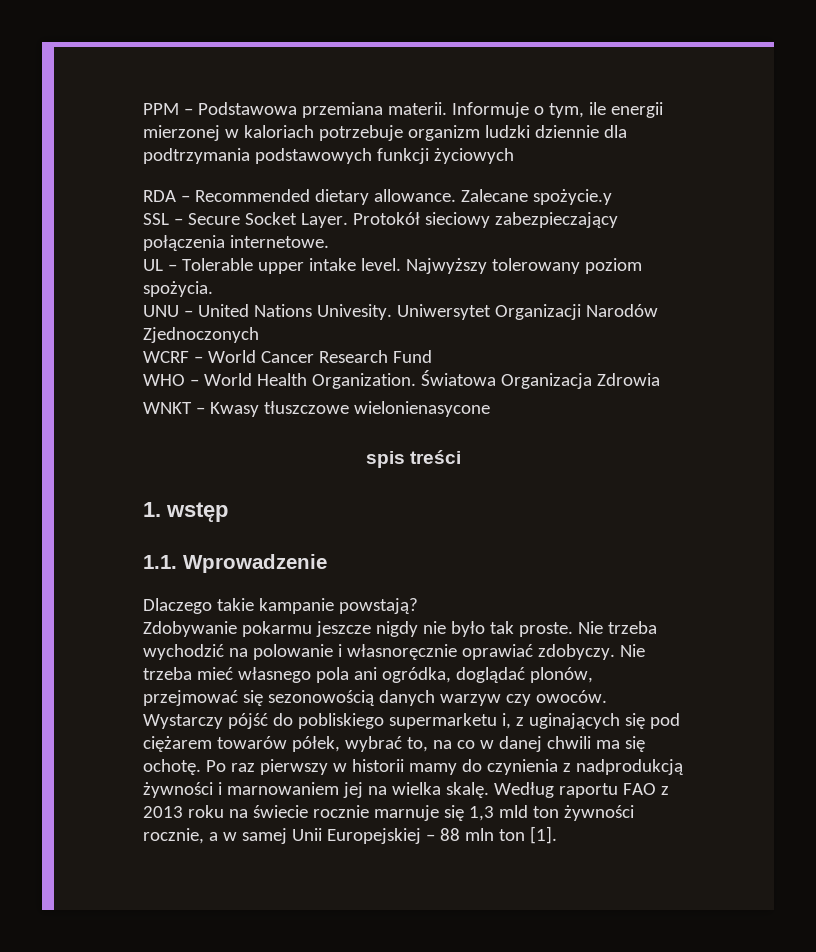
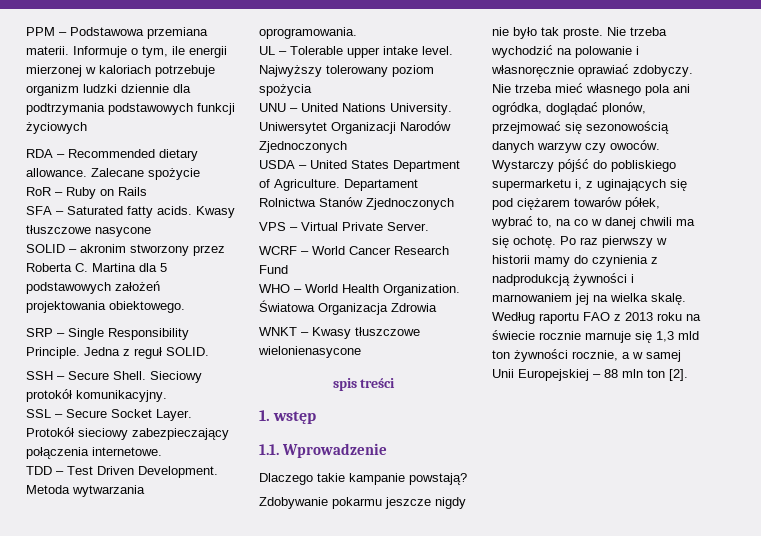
- Zalecane spożycie.y
+ Zalecane spożycie
+ RoR – Ruby on Rails
+ SFA – Saturated fatty acids. Kwasy tłuszczowe nasycone
+ SOLID – akronim stworzony przez Roberta C. Martina dla 5 podstawowych założeń projektowania obiektowego.
+ SRP – Single Responsibility Principle. Jedna z reguł SOLID.
+ SSH – Secure Shell. Sieciowy protokół komunikacyjny.
+ TDD – Test Driven Development. Metoda wytwarzania oprogramowania.
- Najwyższy tolerowany poziom spożycia.
+ Najwyższy tolerowany poziom spożycia
- UNU – United Nations Univesity.
+ UNU – United Nations University.
+ USDA – United States Department of Agriculture. Departament Rolnictwa Stanów Zjednoczonych
+ VPS – Virtual Private Server.
- Według raportu FAO z 2013 roku na świecie rocznie marnuje się 1,3 mld ton żywności rocznie, a w samej Unii Europejskiej – 88 mln ton [1].
+ Według raportu FAO z 2013 roku na świecie rocznie marnuje się 1,3 mld ton żywności rocznie, a w samej Unii Europejskiej – 88 mln ton [2].

